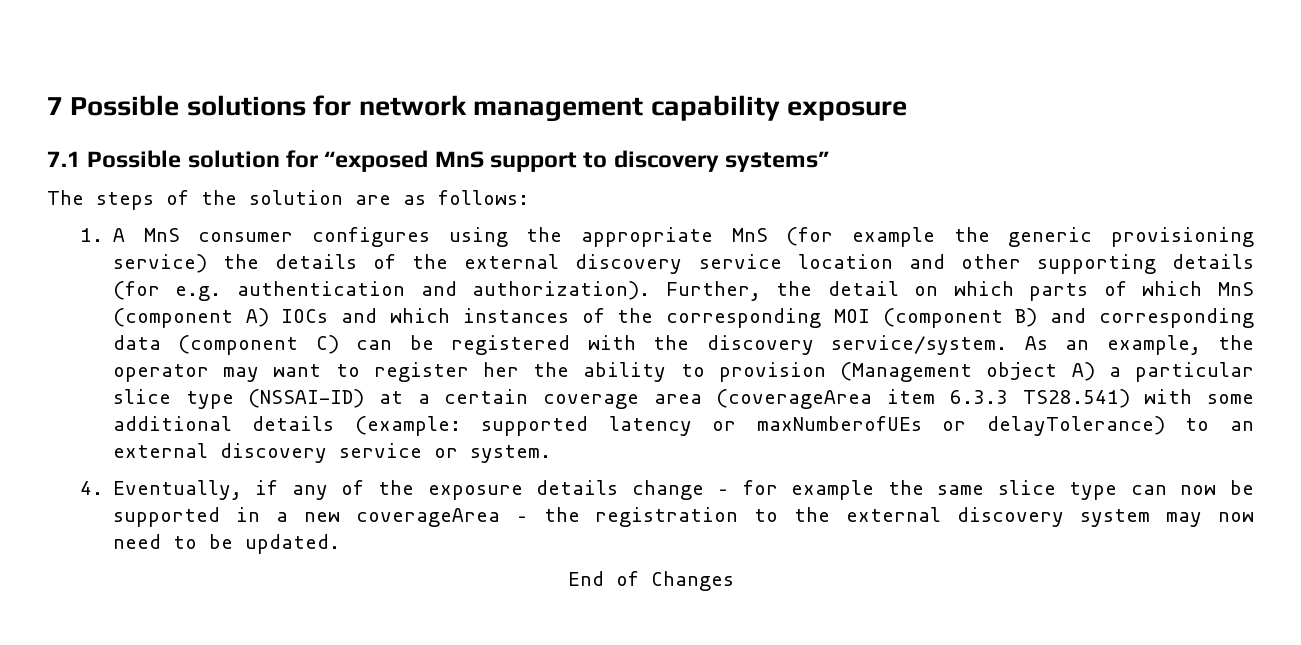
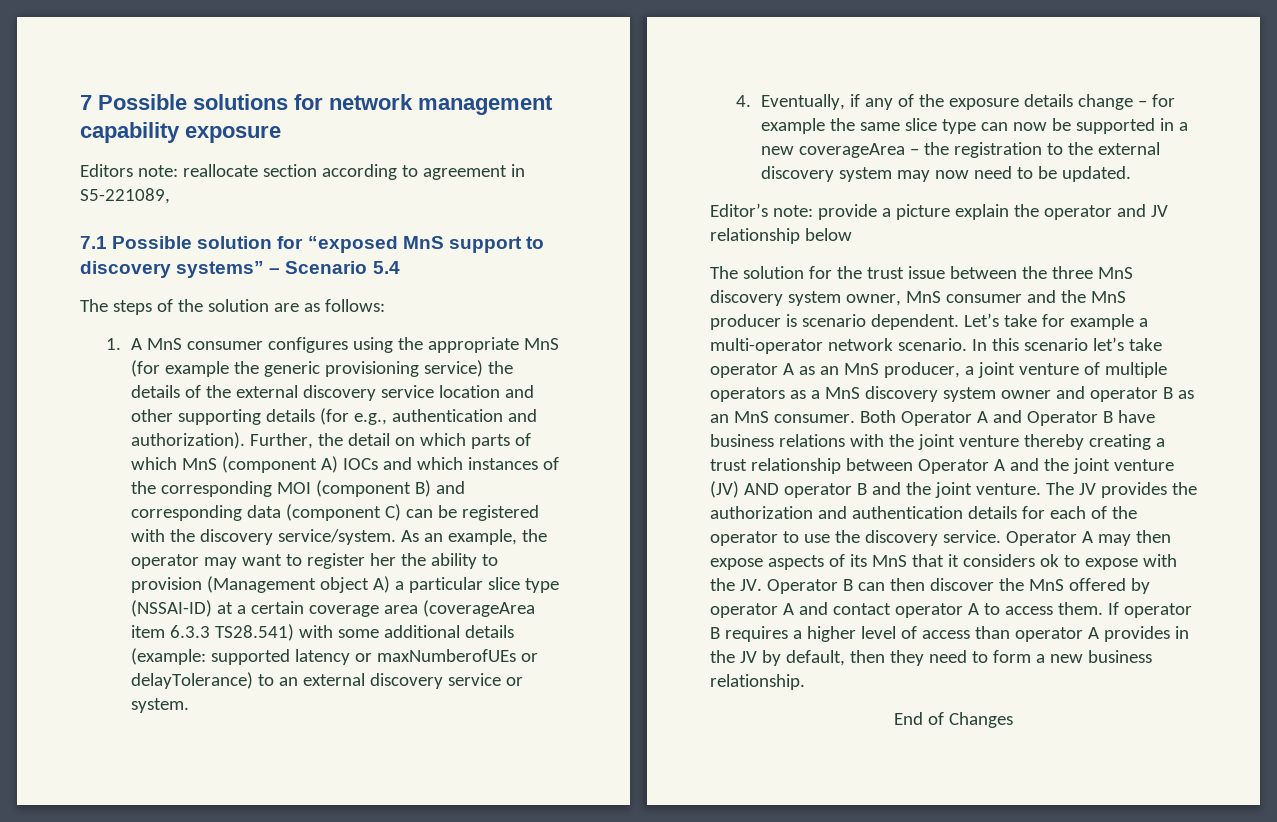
+ Editors note: reallocate section according to agreement in S5-221089,
- 7.1 Possible solution for “exposed MnS support to discovery systems”
+ 7.1 Possible solution for “exposed MnS support to discovery systems” – Scenario 5.4
- 1. A MnS consumer configures using the appropriate MnS (for example the generic provisioning service) the details of the external discovery service location and other supporting details (for e.g. authentication and authorization).
+ 1. A MnS consumer configures using the appropriate MnS (for example the generic provisioning service) the details of the external discovery service location and other supporting details (for e.g., authentication and authorization).
+ Editor’s note: provide a picture explain the operator and JV relationship below
+ The solution for the trust issue between the three MnS discovery system owner, MnS consumer and the MnS producer is scenario dependent. Let’s take for example a multi-operator network scenario. In this scenario let’s take operator A as an MnS producer, a joint venture of multiple operators as a MnS discovery system owner and operator B as an MnS consumer. Both Operator A and Operator B have business relations with the joint venture thereby creating a trust relationship between Operator A and the joint venture (JV) AND operator B and the joint venture. The JV provides the authorization and authentication details for each of the operator to use the discovery service. Operator A may then expose aspects of its MnS that it considers ok to expose with the JV. Operator B can then discover the MnS offered by operator A and contact operator A to access them. If operator B requires a higher level of access than operator A provides in the JV by default, then they need to form a new business relationship.

